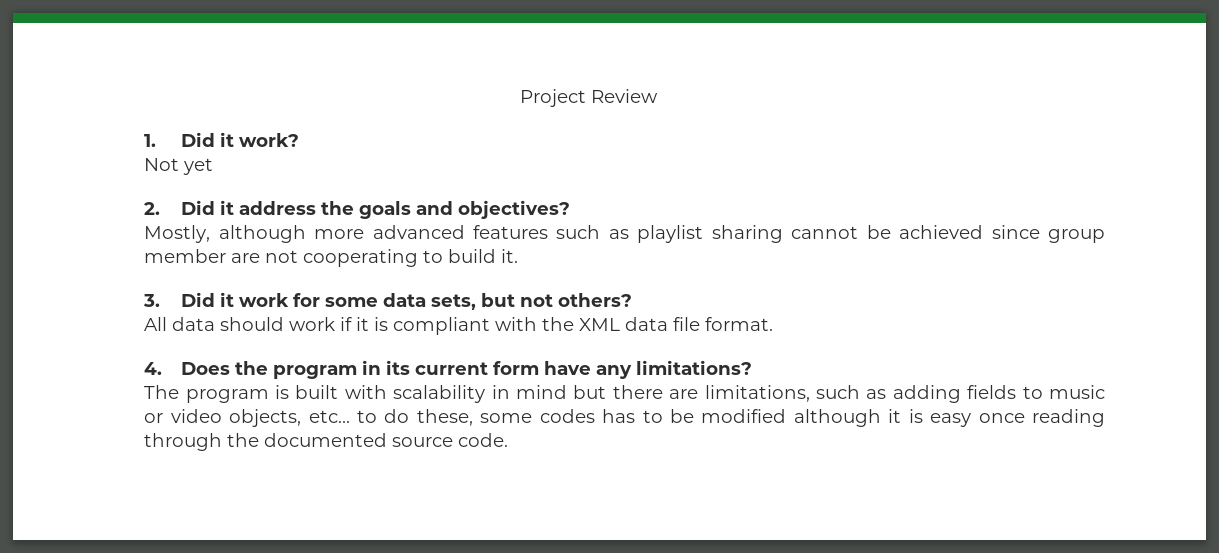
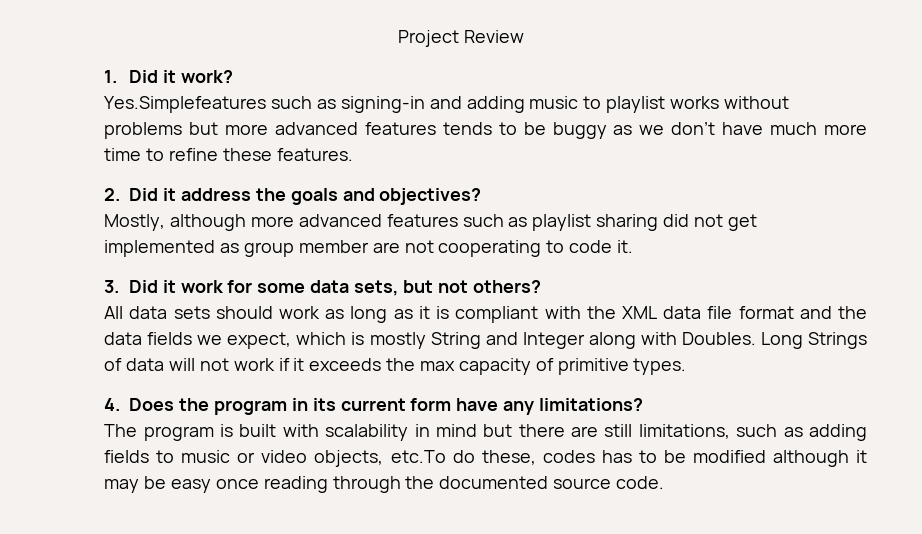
- Not yet
+ Yes.Simplefeatures such as signing-in and adding music to playlist works without problems but more advanced features tends to be buggy as we don’t have much more time to refine these features.
- Mostly, although more advanced features such as playlist sharing cannot be achieved since group member are not cooperating to build it.
+ Mostly, although more advanced features such as playlist sharing did not get implemented as group member are not cooperating to code it.
- All data should work if it is compliant with the XML data file format.
+ All data sets should work as long as it is compliant with the XML data file format and the data fields we expect, which is mostly String and Integer along with Doubles. Long Strings of data will not work if it exceeds the max capacity of primitive types.
- The program is built with scalability in mind but there are limitations, such as adding fields to music or video objects, etc… to do these, some codes has to be modified although it is easy once reading through the documented source code.
+ The program is built with scalability in mind but there are still limitations, such as adding fields to music or video objects, etc.To do these, codes has to be modified although it may be easy once reading through the documented source code.

